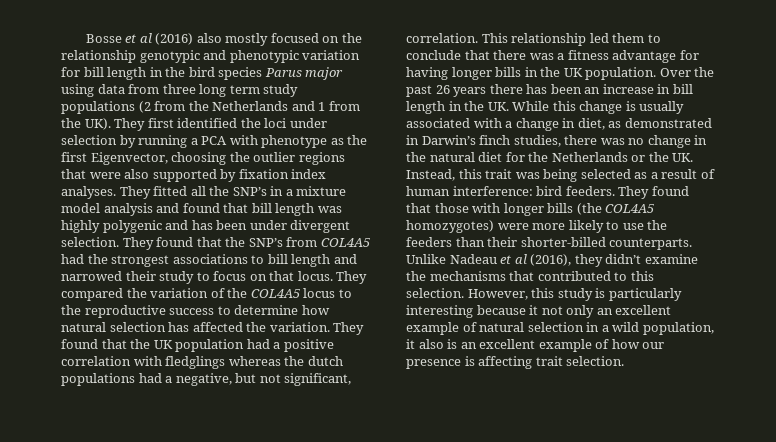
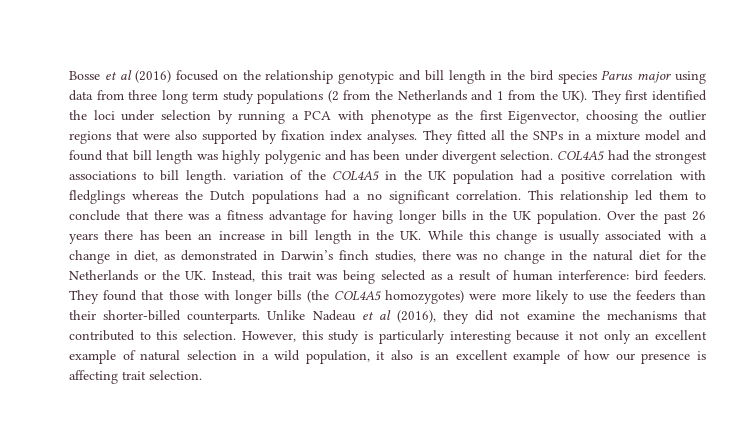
- Bosse et al (2016) also mostly focused on the relationship genotypic and phenotypic variation for bill length in the bird species Parus major using data from three long term study populations (2 from the Netherlands and 1 from the UK). They first identified the loci under selection by running a PCA with phenotype as the first Eigenvector, choosing the outlier regions that were also supported by fixation index analyses.
+ Bosse et al (2016) focused on the relationship genotypic and bill length in the bird species Parus major using data from three long term study populations (2 from the Netherlands and 1 from the UK). They first identified the loci under selection by running a PCA with phenotype as the first Eigenvector, choosing the outlier regions that were also supported by fixation index analyses.
- They fitted all the SNP’s in a mixture model analysis and found that bill length was highly polygenic and has been under divergent selection.
+ They fitted all the SNPs in a mixture model and found that bill length was highly polygenic and has been under divergent selection.
- They found that the SNP’s from COL4A5 had the strongest associations to bill length and narrowed their study to focus on that locus. They compared the variation of the COL4A5 locus to the reproductive success to determine how natural selection has affected the variation. They found that the UK population had a positive correlation with fledglings whereas the dutch populations had a negative, but not significant, correlation.
+ COL4A5 had the strongest associations to bill length. variation of the COL4A5 in the UK population had a positive correlation with fledglings whereas the Dutch populations had a no significant correlation.
- Unlike Nadeau et al (2016), they didn’t examine the mechanisms that contributed to this selection.
+ Unlike Nadeau et al (2016), they did not examine the mechanisms that contributed to this selection.

